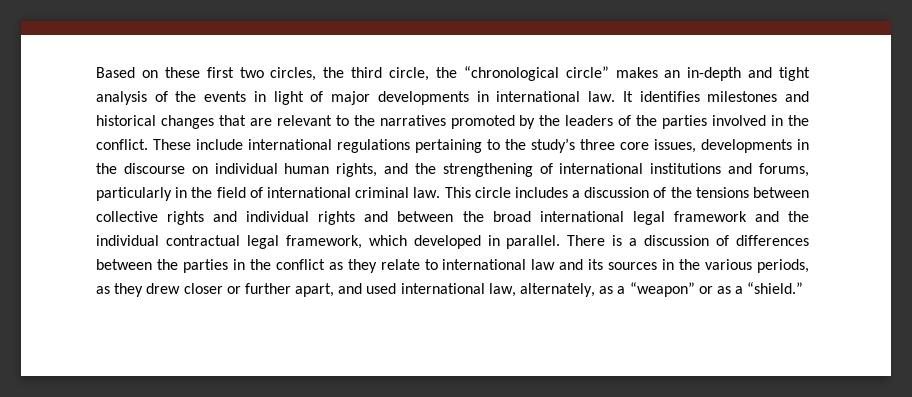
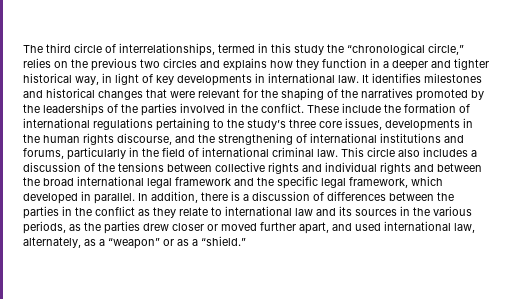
- Based on these first two circles, the third circle, the “chronological circle” makes an in-depth and tight analysis of the events in light of major developments in international law.
+ The third circle of interrelationships, termed in this study the “chronological circle,” relies on the previous two circles and explains how they function in a deeper and tighter historical way, in light of key developments in international law.
- It identifies milestones and historical changes that are relevant to the narratives promoted by the leaders of the parties involved in the conflict.
+ It identifies milestones and historical changes that were relevant for the shaping of the narratives promoted by the leaderships of the parties involved in the conflict.
- These include international regulations pertaining to the study’s three core issues, developments in the discourse on individual human rights, and the strengthening of international institutions and forums, particularly in the field of international criminal law.
+ These include the formation of international regulations pertaining to the study’s three core issues, developments in the human rights discourse, and the strengthening of international institutions and forums, particularly in the field of international criminal law.
- This circle includes a discussion of the tensions between collective rights and individual rights and between the broad international legal framework and the individual contractual legal framework, which developed in parallel.
+ This circle also includes a discussion of the tensions between collective rights and individual rights and between the broad international legal framework and the specific legal framework, which developed in parallel.
- There is a discussion of differences between the parties in the conflict as they relate to international law and its sources in the various periods, as they drew closer or further apart, and used international law, alternately, as a “weapon” or as a “shield.”
+ In addition, there is a discussion of differences between the parties in the conflict as they relate to international law and its sources in the various periods, as the parties drew closer or moved further apart, and used international law, alternately, as a “weapon” or as a “shield.”

